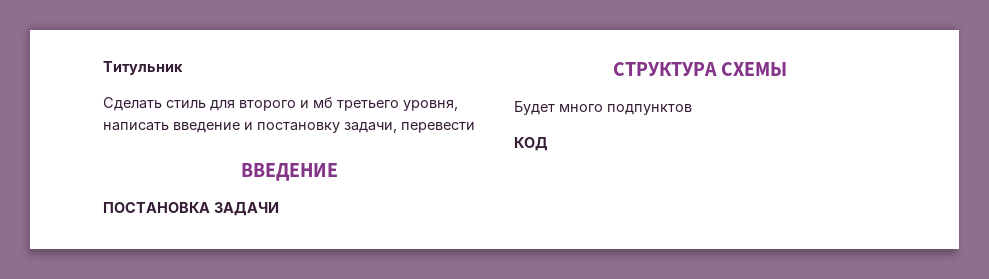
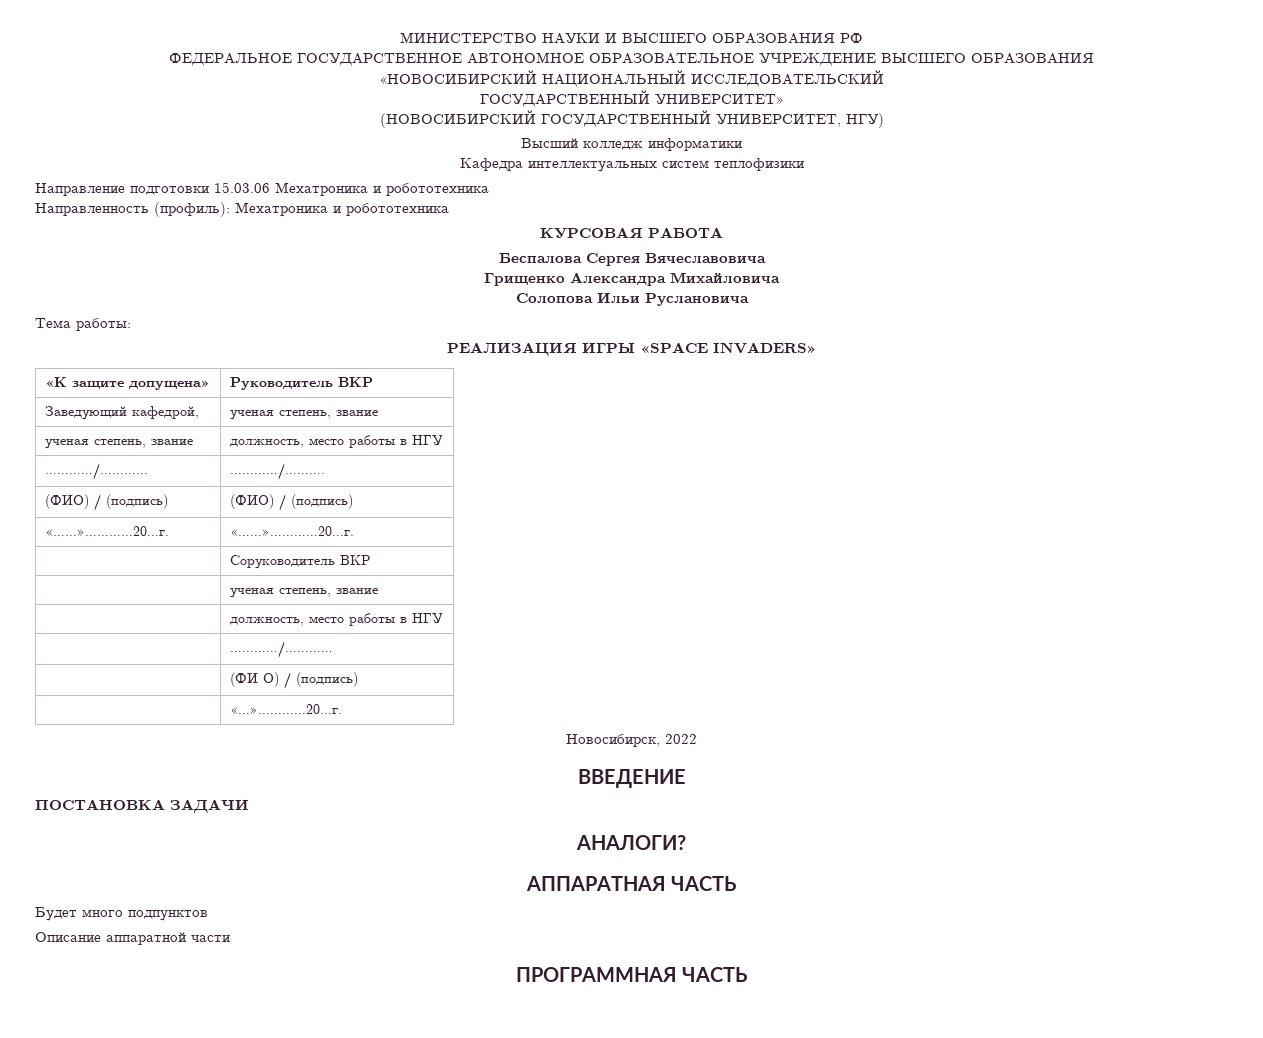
- Титульник
- Сделать стиль для второго и мб третьего уровня, написать введение и постановку задачи, перевести
+ МИНИСТЕРСТВО НАУКИ И ВЫСШЕГО ОБРАЗОВАНИЯ РФ
+ ФЕДЕРАЛЬНОЕ ГОСУДАРСТВЕННОЕ АВТОНОМНОЕ ОБРАЗОВАТЕЛЬНОЕ УЧРЕЖДЕНИЕ ВЫСШЕГО ОБРАЗОВАНИЯ
+ «НОВОСИБИРСКИЙ НАЦИОНАЛЬНЫЙ ИССЛЕДОВАТЕЛЬСКИЙ
+ ГОСУДАРСТВЕННЫЙ УНИВЕРСИТЕТ»
+ (НОВОСИБИРСКИЙ ГОСУДАРСТВЕННЫЙ УНИВЕРСИТЕТ, НГУ)
+ Высший колледж информатики
+ Кафедра интеллектуальных систем теплофизики
+ Направление подготовки 15.03.06 Мехатроника и робототехника
+ Направленность (профиль): Мехатроника и робототехника
+ КУРСОВАЯ РАБОТА
+ Беспалова Сергея Вячеславовича
+ Грищенко Александра Михайловича
+ Солопова Ильи Руслановича
+ Тема работы:
+ РЕАЛИЗАЦИЯ ИГРЫ «SPACE INVADERS»
+ «К защите допущена» | Руководитель ВКР
+ Заведующий кафедрой, | ученая степень, звание
+ ученая степень, звание | должность, место работы в НГУ
+ …………/………… | …………/……….
+ (ФИО) / (подпись) | (ФИО) / (подпись)
+ «……»…………20…г. | «……»…………20…г.
+ | Соруководитель ВКР
+ | ученая степень, звание
+ | должность, место работы в НГУ
+ | …………/…………
+ | (ФИ О) / (подпись)
+ | «…»…………20…г.
+ Новосибирск, 2022
- СТРУКТУРА СХЕМЫ
+ АНАЛОГИ?
+ АППАРАТНАЯ ЧАСТЬ
- КОД
+ Описание аппаратной части
+ ПРОГРАММНАЯ ЧАСТЬ

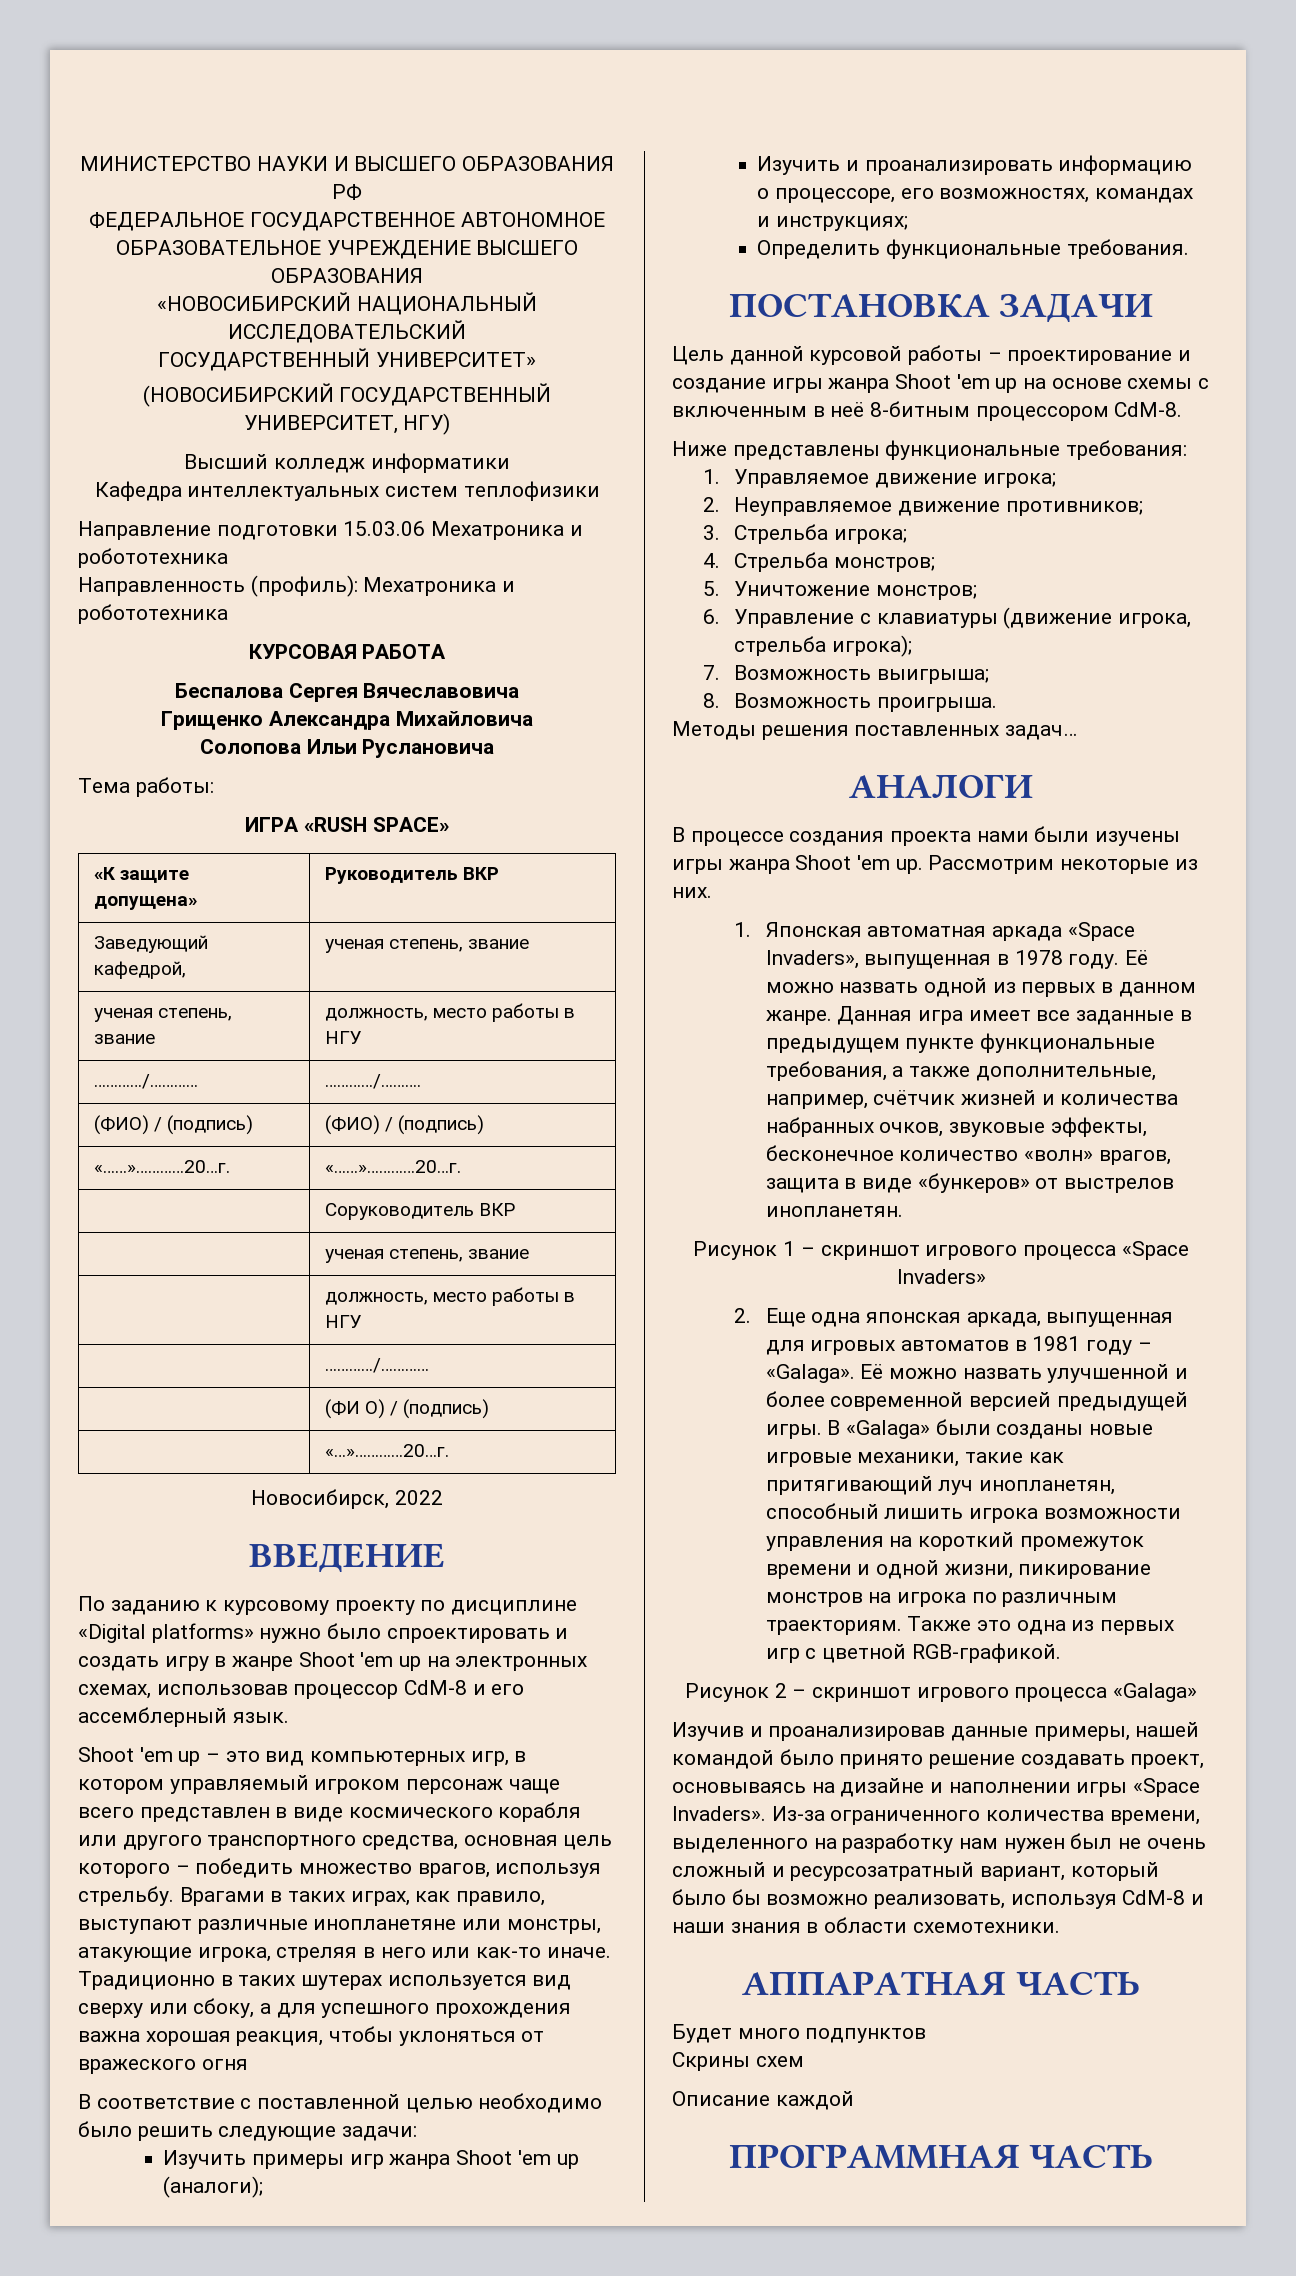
- РЕАЛИЗАЦИЯ ИГРЫ «SPACE INVADERS»
+ ИГРА «RUSH SPACE»
+ По заданию к курсовому проекту по дисциплине «Digital platforms» нужно было спроектировать и создать игру в жанре Shoot 'em up на электронных схемах, использовав процессор CdM-8 и его ассемблерный язык.
+ Shoot 'em up – это вид компьютерных игр, в котором управляемый игроком персонаж чаще всего представлен в виде космического корабля или другого транспортного средства, основная цель которого – победить множество врагов, используя стрельбу. Врагами в таких играх, как правило, выступают различные инопланетяне или монстры, атакующие игрока, стреляя в него или как-то иначе. Традиционно в таких шутерах используется вид сверху или сбоку, а для успешного прохождения важна хорошая реакция, чтобы уклоняться от вражеского огня
+ В соответствие с поставленной целью необходимо было решить следующие задачи:
+ Изучить примеры игр жанра Shoot 'em up (аналоги);
+ Изучить и проанализировать информацию о процессоре, его возможностях, командах и инструкциях;
+ Определить функциональные требования.
  ПОСТАНОВКА ЗАДАЧИ
- АНАЛОГИ?
+ Цель данной курсовой работы – проектирование и создание игры жанра Shoot 'em up на основе схемы с включенным в неё 8-битным процессором CdM-8.
+ Ниже представлены функциональные требования:
+ 1. Управляемое движение игрока;
+ 2. Неуправляемое движение противников;
+ 3. Стрельба игрока;
+ 4. Стрельба монстров;
+ 5. Уничтожение монстров;
+ 6. Управление с клавиатуры (движение игрока, стрельба игрока);
+ 7. Возможность выигрыша;
+ 8. Возможность проигрыша.
+ Методы решения поставленных задач…
+ АНАЛОГИ
+ В процессе создания проекта нами были изучены игры жанра Shoot 'em up. Рассмотрим некоторые из них.
+ 1. Японская автоматная аркада «Space Invaders», выпущенная в 1978 году. Её можно назвать одной из первых в данном жанре. Данная игра имеет все заданные в предыдущем пункте функциональные требования, а также дополнительные, например, счётчик жизней и количества набранных очков, звуковые эффекты, бесконечное количество «волн» врагов, защита в виде «бункеров» от выстрелов инопланетян.
+ Рисунок 1 – скриншот игрового процесса «Space Invaders»
+ 2. Еще одна японская аркада, выпущенная для игровых автоматов в 1981 году – «Galaga». Её можно назвать улучшенной и более современной версией предыдущей игры. В «Galaga» были созданы новые игровые механики, такие как притягивающий луч инопланетян, способный лишить игрока возможности управления на короткий промежуток времени и одной жизни, пикирование монстров на игрока по различным траекториям. Также это одна из первых игр с цветной RGB-графикой.
+ Рисунок 2 – скриншот игрового процесса «Galaga»
+ Изучив и проанализировав данные примеры, нашей командой было принято решение создавать проект, основываясь на дизайне и наполнении игры «Space Invaders». Из-за ограниченного количества времени, выделенного на разработку нам нужен был не очень сложный и ресурсозатратный вариант, который было бы возможно реализовать, используя CdM-8 и наши знания в области схемотехники.
+ Скрины схем
- Описание аппаратной части
+ Описание каждой

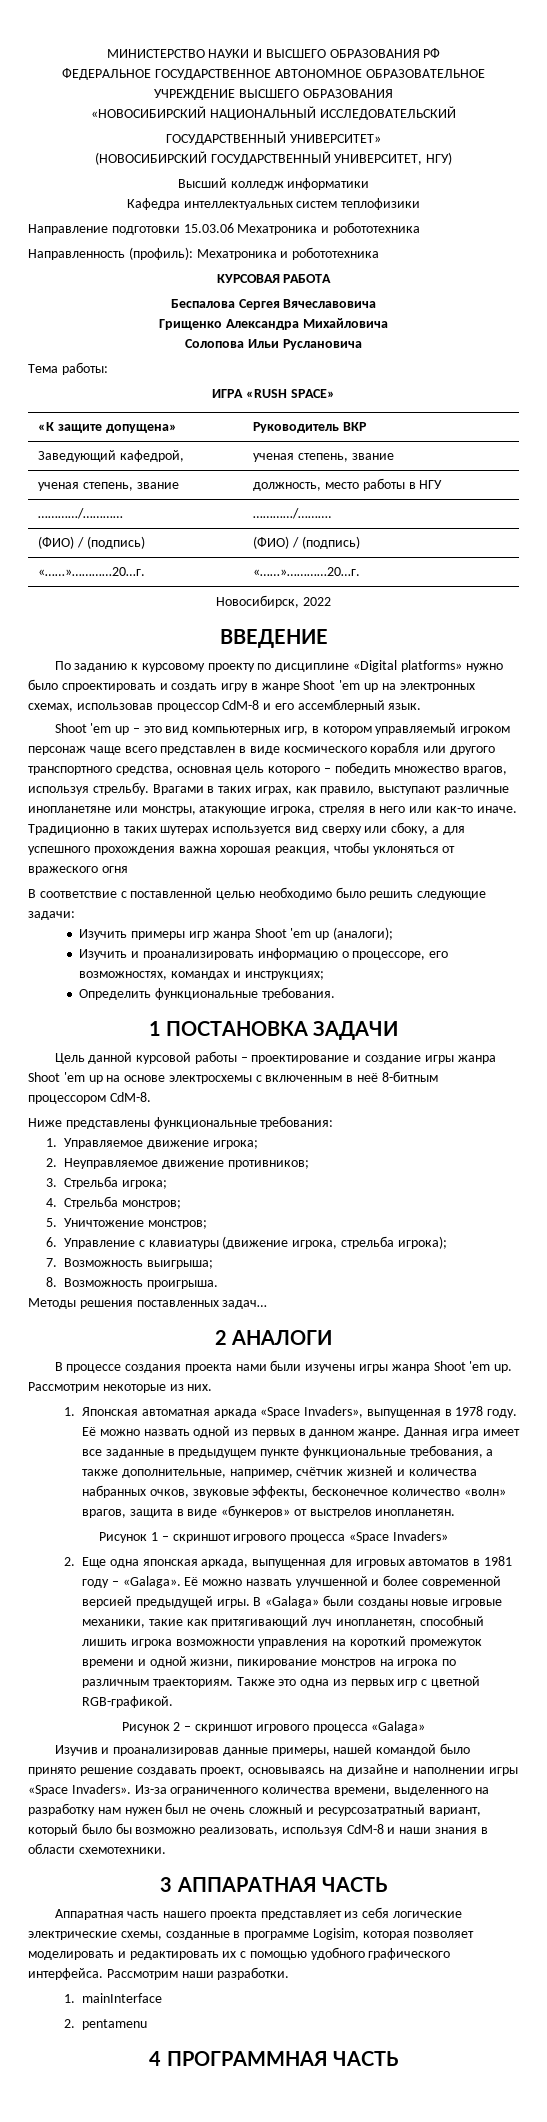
- | Соруководитель ВКР
- | ученая степень, звание
- | должность, место работы в НГУ
- | …………/…………
- | (ФИ О) / (подпись)
- | «…»…………20…г.
- ПОСТАНОВКА ЗАДАЧИ
+ 1 ПОСТАНОВКА ЗАДАЧИ
- Цель данной курсовой работы – проектирование и создание игры жанра Shoot 'em up на основе схемы с включенным в неё 8-битным процессором CdM-8.
+ Цель данной курсовой работы – проектирование и создание игры жанра Shoot 'em up на основе электросхемы с включенным в неё 8-битным процессором CdM-8.
- АНАЛОГИ
+ 2 АНАЛОГИ
- АППАРАТНАЯ ЧАСТЬ
+ 3 АППАРАТНАЯ ЧАСТЬ
- Будет много подпунктов
- Скрины схем
- Описание каждой
- ПРОГРАММНАЯ ЧАСТЬ
+ Аппаратная часть нашего проекта представляет из себя логические электрические схемы, созданные в программе Logisim, которая позволяет моделировать и редактировать их с помощью удобного графического интерфейса. Рассмотрим наши разработки.
+ 1. mainInterface
+ 2. pentamenu
+ 4 ПРОГРАММНАЯ ЧАСТЬ

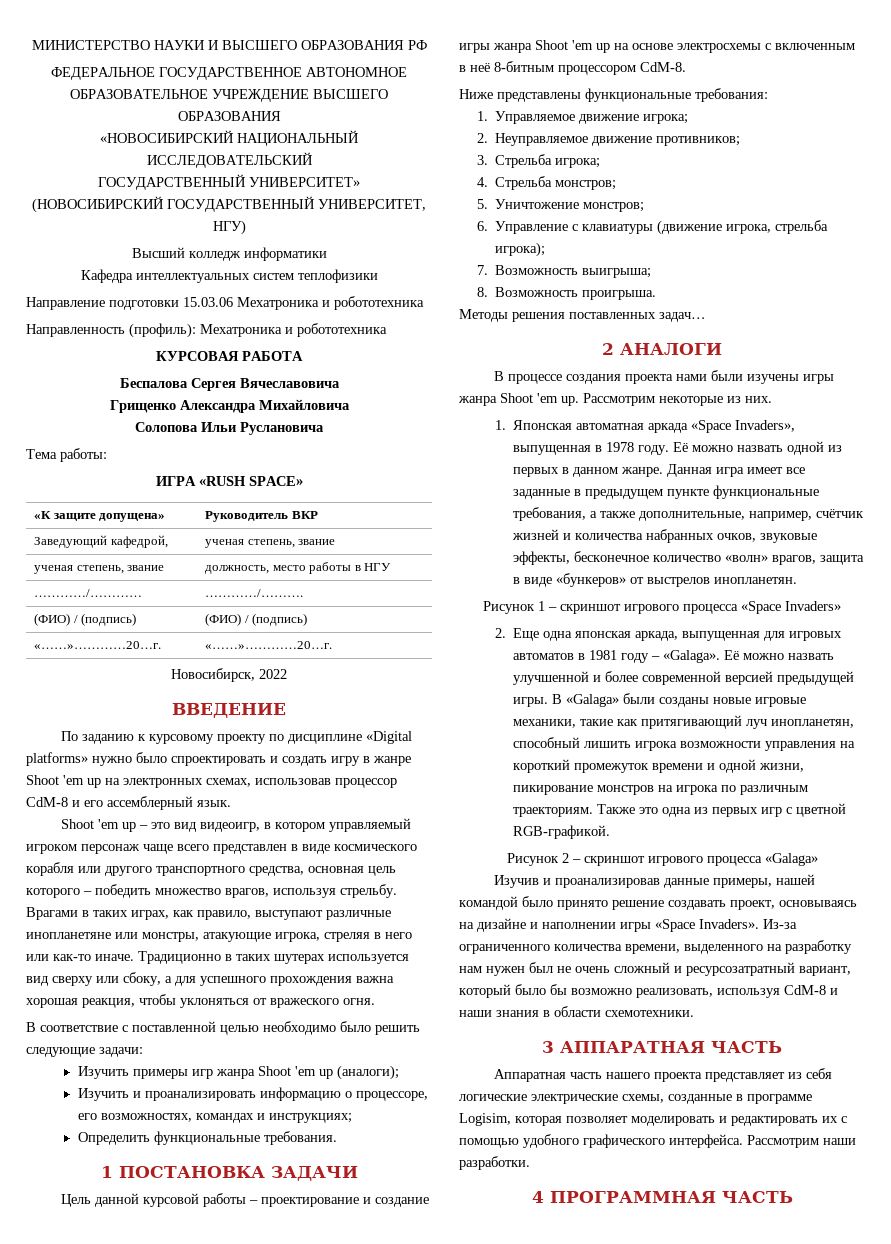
- Shoot 'em up – это вид компьютерных игр, в котором управляемый игроком персонаж чаще всего представлен в виде космического корабля или другого транспортного средства, основная цель которого – победить множество врагов, используя стрельбу.
+ Shoot 'em up – это вид видеоигр, в котором управляемый игроком персонаж чаще всего представлен в виде космического корабля или другого транспортного средства, основная цель которого – победить множество врагов, используя стрельбу.
- Традиционно в таких шутерах используется вид сверху или сбоку, а для успешного прохождения важна хорошая реакция, чтобы уклоняться от вражеского огня
+ Традиционно в таких шутерах используется вид сверху или сбоку, а для успешного прохождения важна хорошая реакция, чтобы уклоняться от вражеского огня.
- 1. mainInterface
- 2. pentamenu

